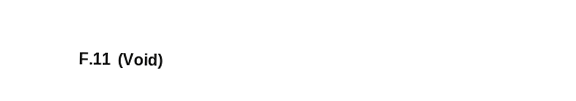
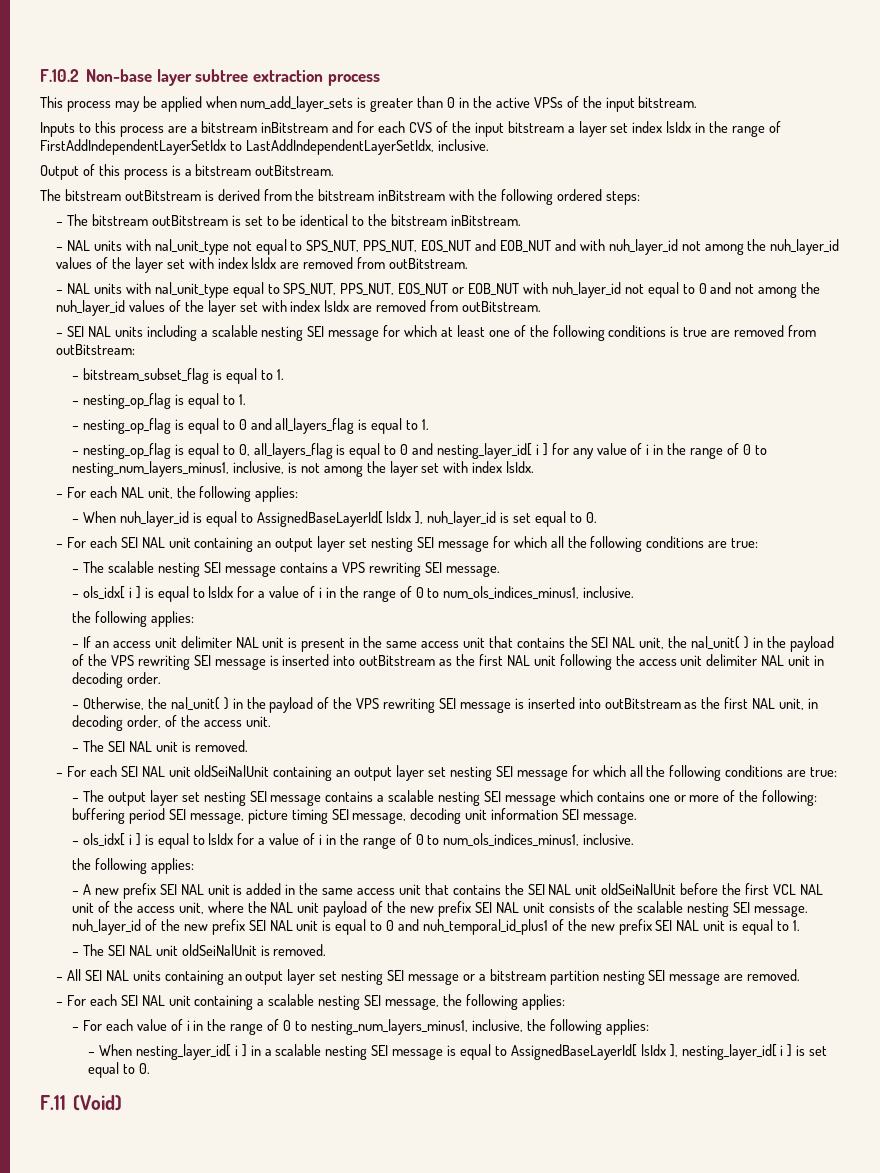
+ F.10.2 Non-base layer subtree extraction process
+ This process may be applied when num_add_layer_sets is greater than 0 in the active VPSs of the input bitstream.
+ Inputs to this process are a bitstream inBitstream and for each CVS of the input bitstream a layer set index lsIdx in the range of FirstAddIndependentLayerSetIdx to LastAddIndependentLayerSetIdx, inclusive.
+ Output of this process is a bitstream outBitstream.
+ The bitstream outBitstream is derived from the bitstream inBitstream with the following ordered steps:
+ – The bitstream outBitstream is set to be identical to the bitstream inBitstream.
+ – NAL units with nal_unit_type not equal to SPS_NUT, PPS_NUT, EOS_NUT and EOB_NUT and with nuh_layer_id not among the nuh_layer_id values of the layer set with index lsIdx are removed from outBitstream.
+ – NAL units with nal_unit_type equal to SPS_NUT, PPS_NUT, EOS_NUT or EOB_NUT with nuh_layer_id not equal to 0 and not among the nuh_layer_id values of the layer set with index lsIdx are removed from outBitstream.
+ – SEI NAL units including a scalable nesting SEI message for which at least one of the following conditions is true are removed from outBitstream:
+ – bitstream_subset_flag is equal to 1.
+ – nesting_op_flag is equal to 1.
+ – nesting_op_flag is equal to 0 and all_layers_flag is equal to 1.
+ – nesting_op_flag is equal to 0, all_layers_flag is equal to 0 and nesting_layer_id[ i ] for any value of i in the range of 0 to nesting_num_layers_minus1, inclusive, is not among the layer set with index lsIdx.
+ – For each NAL unit, the following applies:
+ – When nuh_layer_id is equal to AssignedBaseLayerId[ lsIdx ], nuh_layer_id is set equal to 0.
+ – For each SEI NAL unit containing an output layer set nesting SEI message for which all the following conditions are true:
+ – The scalable nesting SEI message contains a VPS rewriting SEI message.
+ – ols_idx[ i ] is equal to lsIdx for a value of i in the range of 0 to num_ols_indices_minus1, inclusive.
+ the following applies:
+ – If an access unit delimiter NAL unit is present in the same access unit that contains the SEI NAL unit, the nal_unit( ) in the payload of the VPS rewriting SEI message is inserted into outBitstream as the first NAL unit following the access unit delimiter NAL unit in decoding order.
+ – Otherwise, the nal_unit( ) in the payload of the VPS rewriting SEI message is inserted into outBitstream as the first NAL unit, in decoding order, of the access unit.
+ – The SEI NAL unit is removed.
+ – For each SEI NAL unit oldSeiNalUnit containing an output layer set nesting SEI message for which all the following conditions are true:
+ – The output layer set nesting SEI message contains a scalable nesting SEI message which contains one or more of the following: buffering period SEI message, picture timing SEI message, decoding unit information SEI message.
+ – ols_idx[ i ] is equal to lsIdx for a value of i in the range of 0 to num_ols_indices_minus1, inclusive.
+ the following applies:
+ – A new prefix SEI NAL unit is added in the same access unit that contains the SEI NAL unit oldSeiNalUnit before the first VCL NAL unit of the access unit, where the NAL unit payload of the new prefix SEI NAL unit consists of the scalable nesting SEI message. nuh_layer_id of the new prefix SEI NAL unit is equal to 0 and nuh_temporal_id_plus1 of the new prefix SEI NAL unit is equal to 1.
+ – The SEI NAL unit oldSeiNalUnit is removed.
+ – All SEI NAL units containing an output layer set nesting SEI message or a bitstream partition nesting SEI message are removed.
+ – For each SEI NAL unit containing a scalable nesting SEI message, the following applies:
+ – For each value of i in the range of 0 to nesting_num_layers_minus1, inclusive, the following applies:
+ – When nesting_layer_id[ i ] in a scalable nesting SEI message is equal to AssignedBaseLayerId[ lsIdx ], nesting_layer_id[ i ] is set equal to 0.

